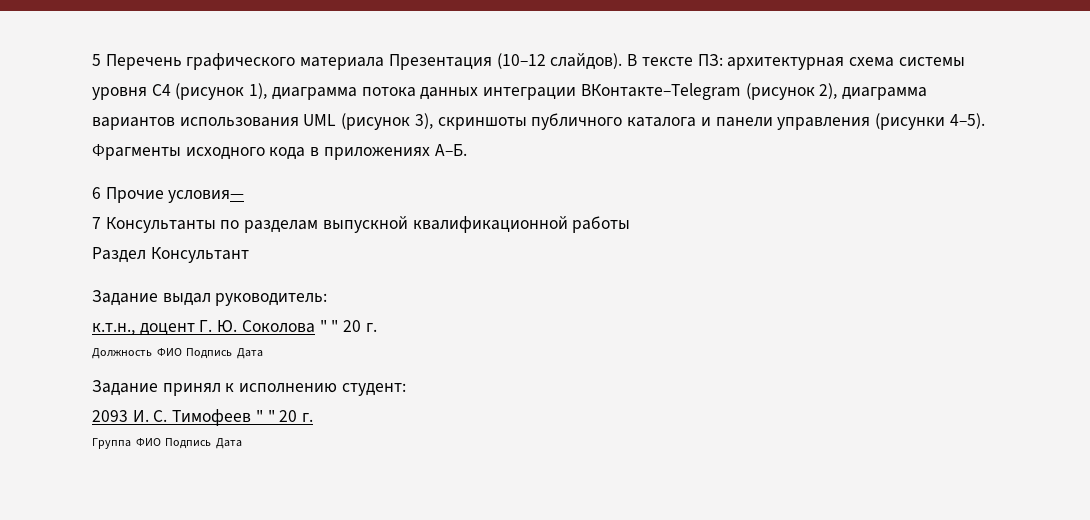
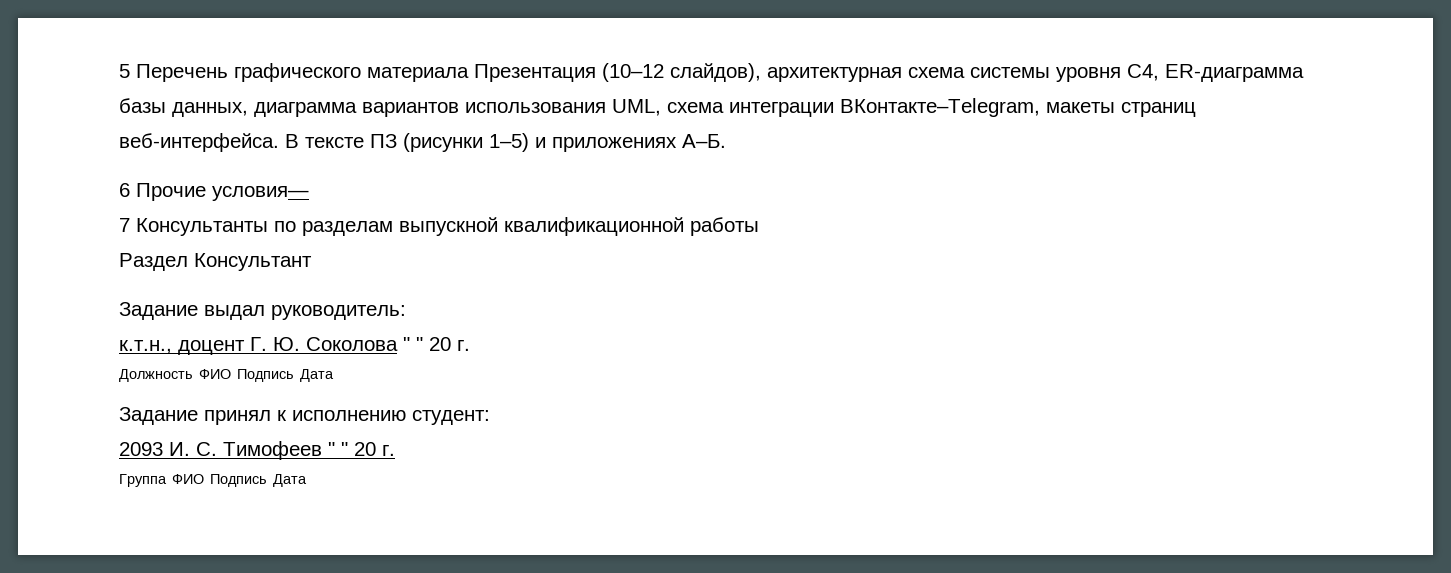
- 5 Перечень графического материала Презентация (10–12 слайдов). В тексте ПЗ: архитектурная схема системы уровня C4 (рисунок 1), диаграмма потока данных интеграции ВКонтакте–Telegram (рисунок 2), диаграмма вариантов использования UML (рисунок 3), скриншоты публичного каталога и панели управления (рисунки 4–5). Фрагменты исходного кода в приложениях А–Б.
+ 5 Перечень графического материала Презентация (10–12 слайдов), архитектурная схема системы уровня C4, ER-диаграмма базы данных, диаграмма вариантов использования UML, схема интеграции ВКонтакте–Telegram, макеты страниц веб-интерфейса. В тексте ПЗ (рисунки 1–5) и приложениях А–Б.

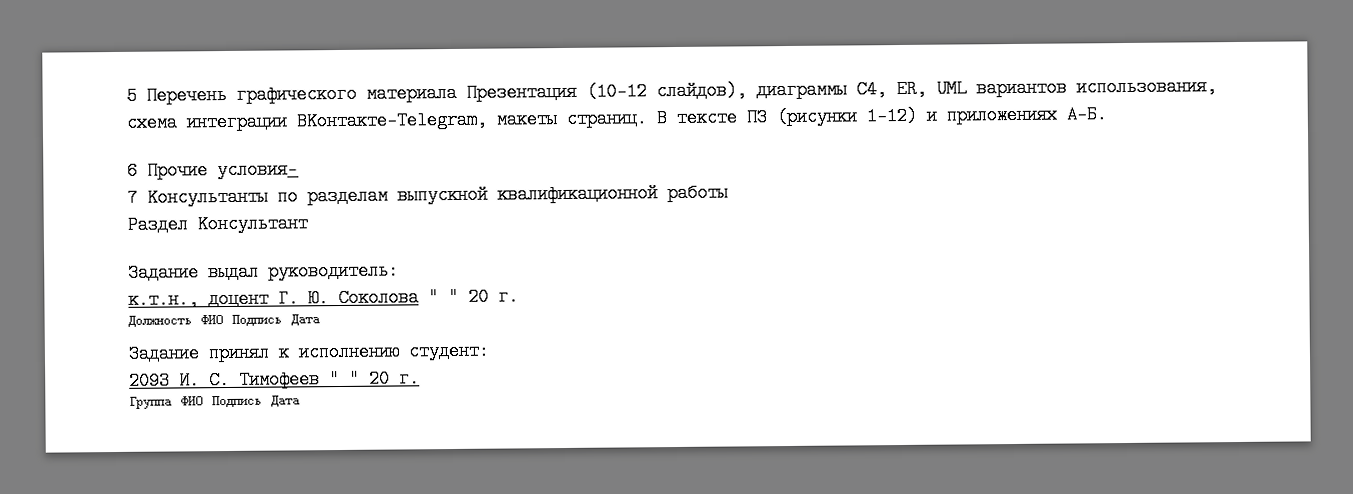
- 5 Перечень графического материала Презентация (10–12 слайдов), архитектурная схема системы уровня C4, ER-диаграмма базы данных, диаграмма вариантов использования UML, схема интеграции ВКонтакте–Telegram, макеты страниц веб-интерфейса.
+ 5 Перечень графического материала Презентация (10–12 слайдов), диаграммы C4, ER, UML вариантов использования, схема интеграции ВКонтакте–Telegram, макеты страниц.
- В тексте ПЗ (рисунки 1–5) и приложениях А–Б.
+ В тексте ПЗ (рисунки 1–12) и приложениях А–Б.

